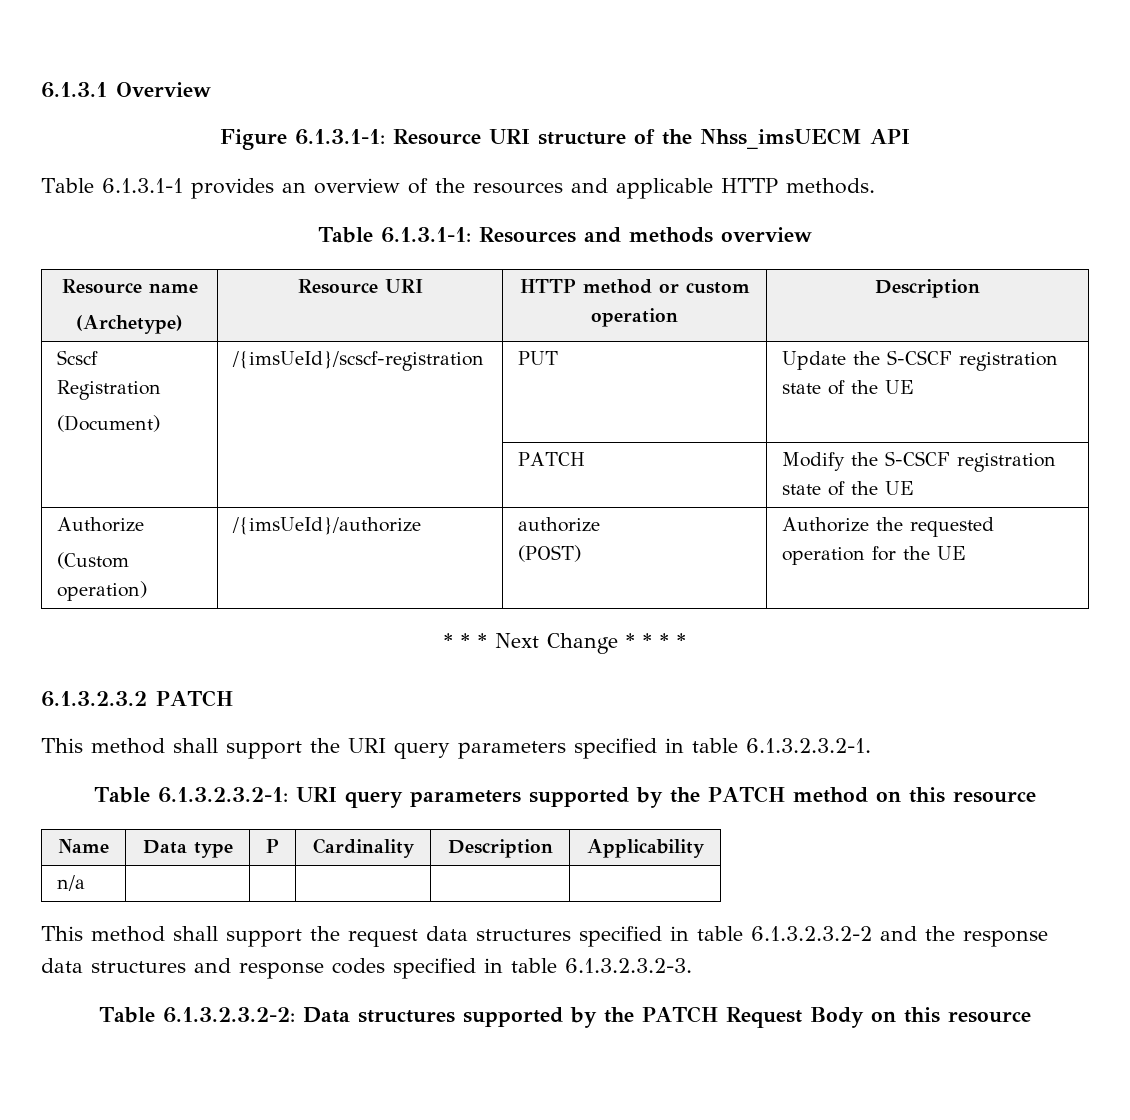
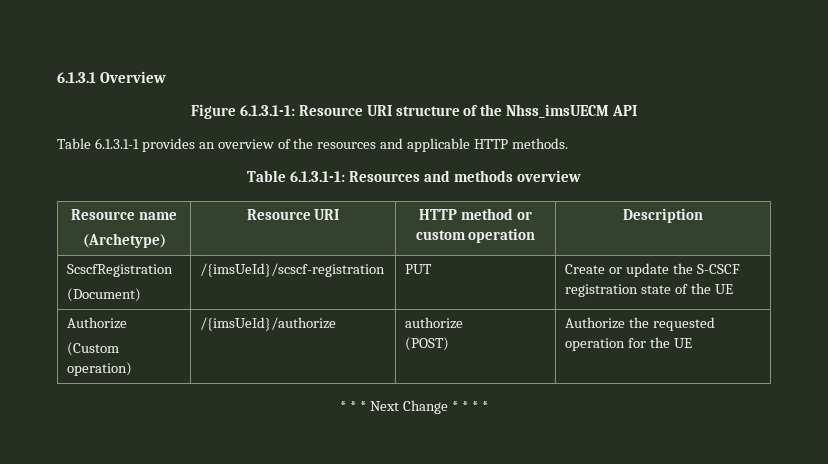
- Scscf Registration
- (Document) | /{imsUeId}/scscf-registration | PUT | Update the S-CSCF registration state of the UE
- | | PATCH | Modify the S-CSCF registration state of the UE
+ ScscfRegistration
+ (Document) | /{imsUeId}/scscf-registration | PUT | Create or update the S-CSCF registration state of the UE
- 6.1.3.2.3.2 PATCH
- This method shall support the URI query parameters specified in table 6.1.3.2.3.2-1.
- Table 6.1.3.2.3.2-1: URI query parameters supported by the PATCH method on this resource
- Name | Data type | P | Cardinality | Description | Applicability
- n/a | | | | |
- This method shall support the request data structures specified in table 6.1.3.2.3.2-2 and the response data structures and response codes specified in table 6.1.3.2.3.2-3.
- Table 6.1.3.2.3.2-2: Data structures supported by the PATCH Request Body on this resource

